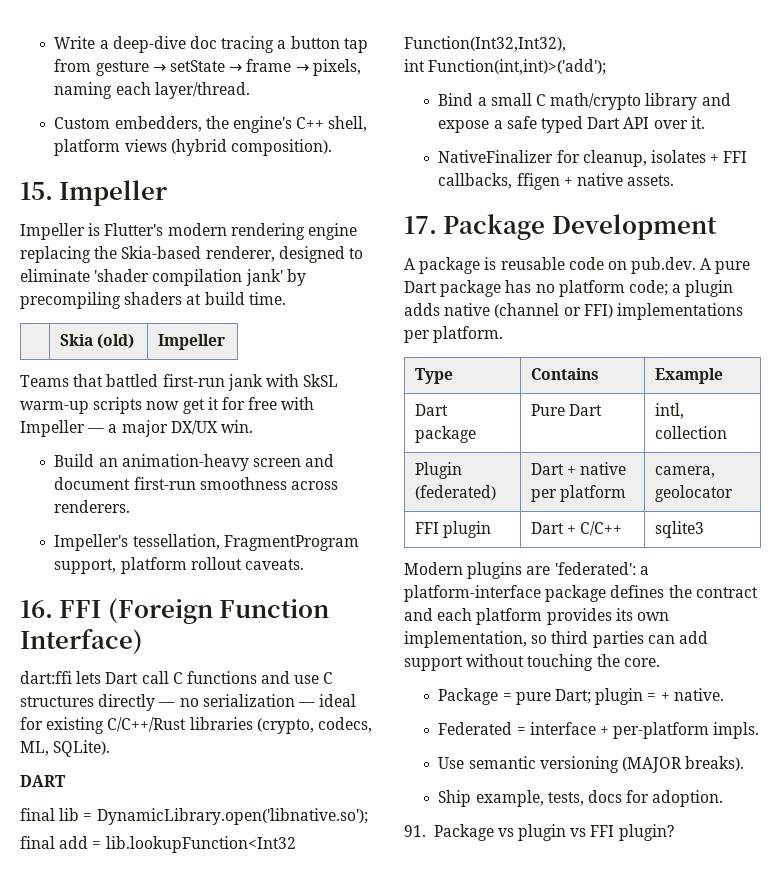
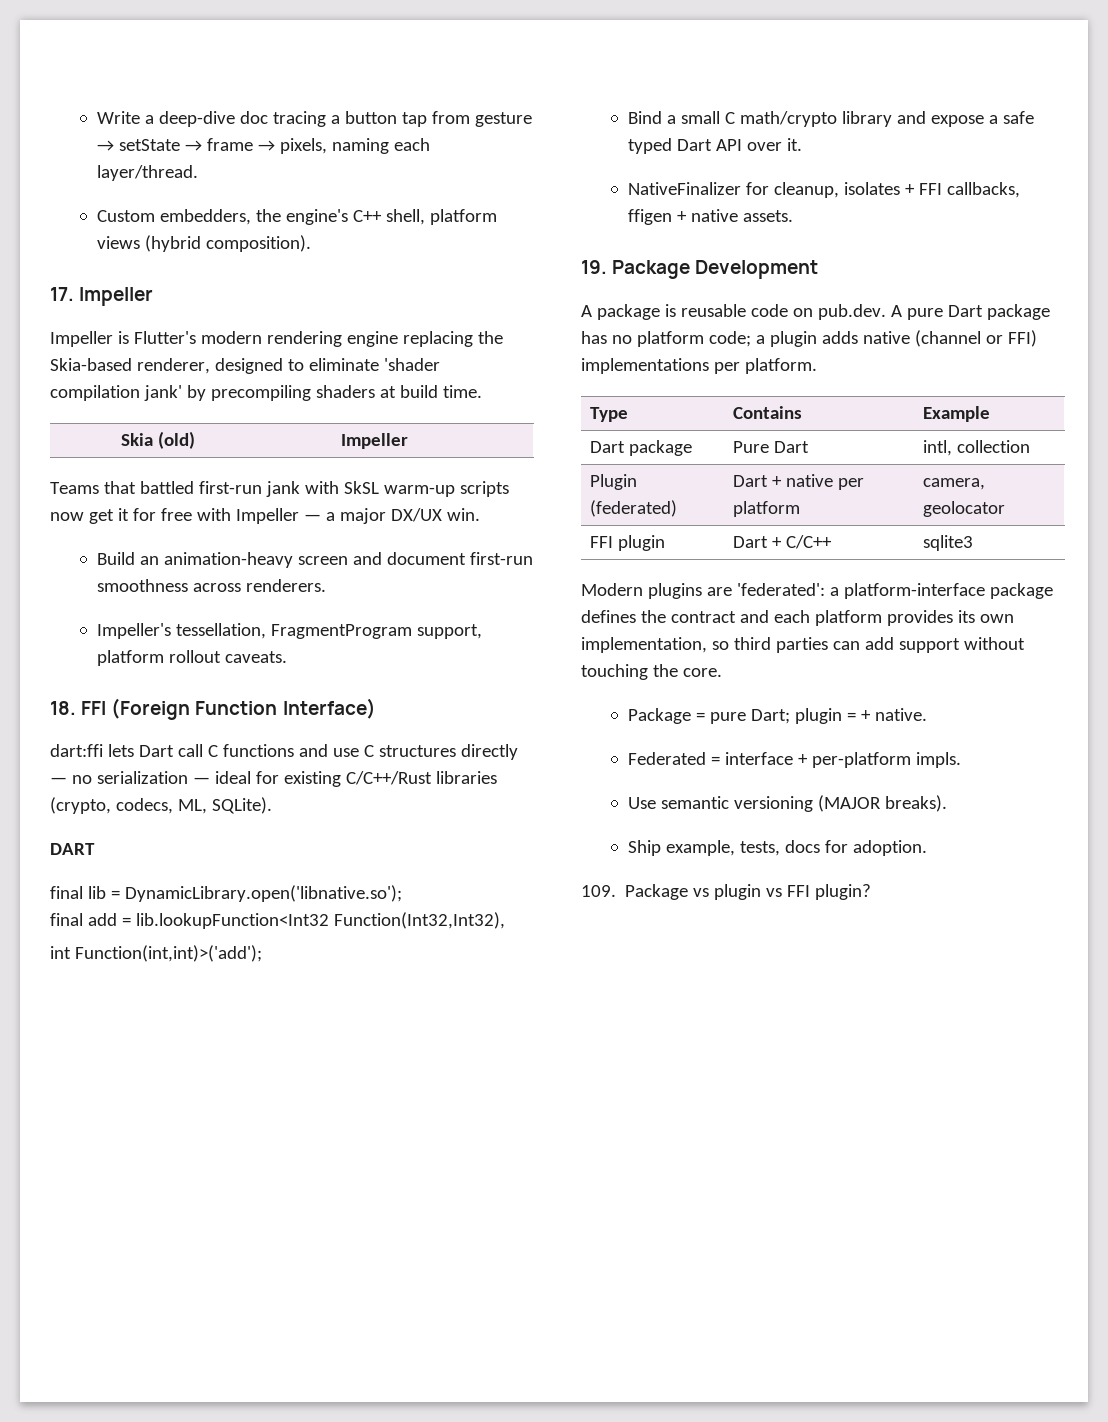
- 15. Impeller
+ 17. Impeller
- 16. FFI (Foreign Function Interface)
+ 18. FFI (Foreign Function Interface)
- 17. Package Development
+ 19. Package Development
- 91. Package vs plugin vs FFI plugin?
+ 109. Package vs plugin vs FFI plugin?

